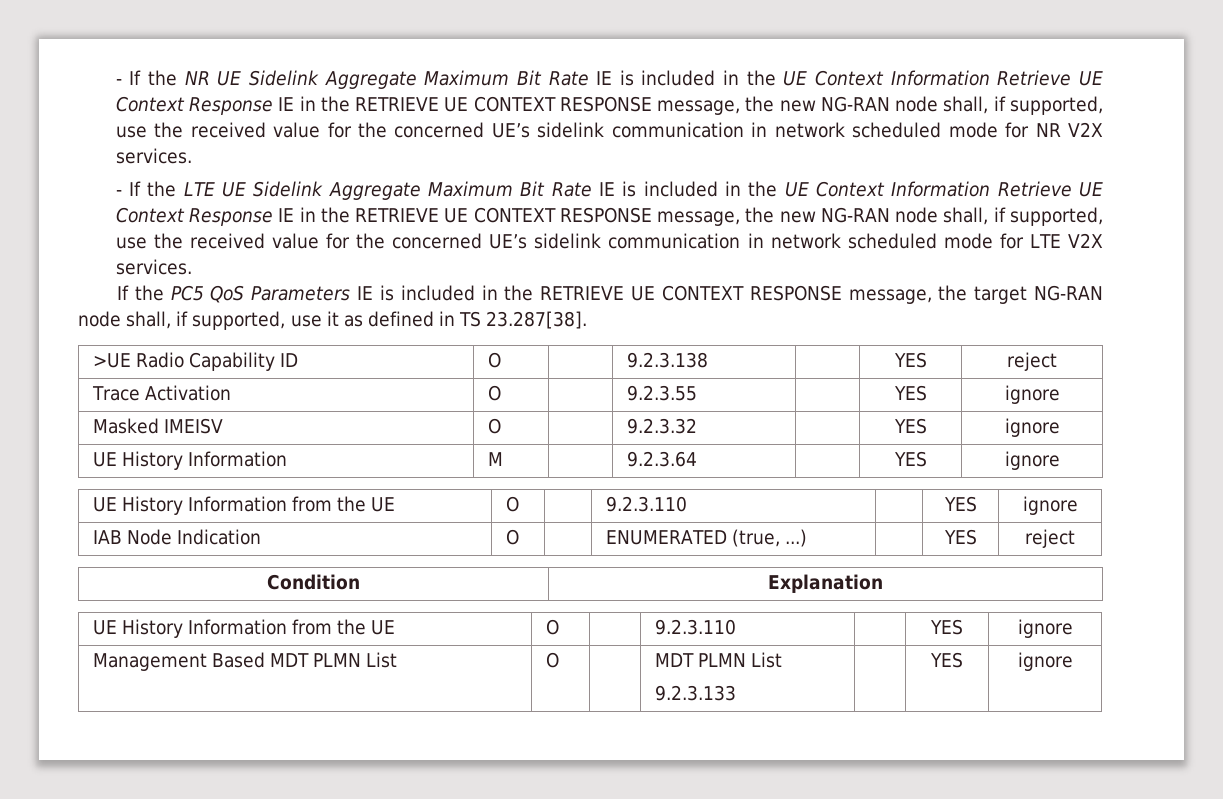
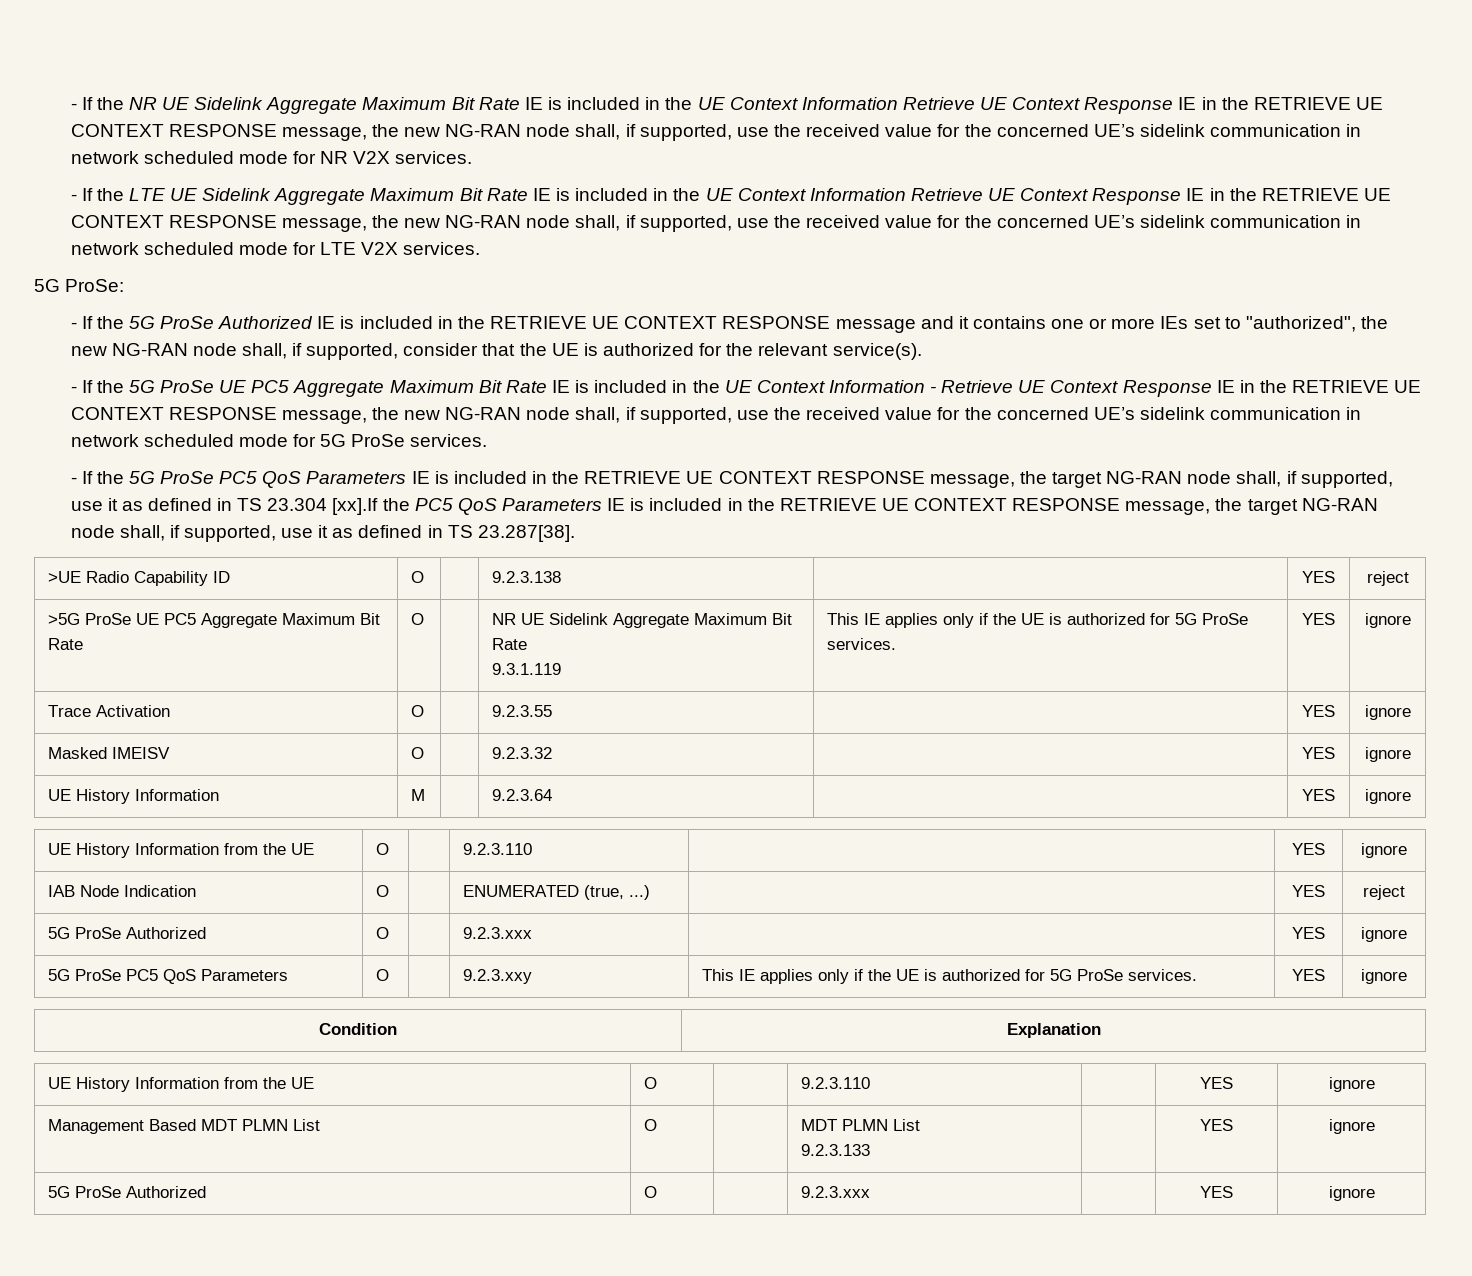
- If the PC5 QoS Parameters IE is included in the RETRIEVE UE CONTEXT RESPONSE message, the target NG-RAN node shall, if supported, use it as defined in TS 23.287[38].
+ 5G ProSe:
+ - If the 5G ProSe Authorized IE is included in the RETRIEVE UE CONTEXT RESPONSE message and it contains one or more IEs set to "authorized", the new NG-RAN node shall, if supported, consider that the UE is authorized for the relevant service(s).
+ - If the 5G ProSe UE PC5 Aggregate Maximum Bit Rate IE is included in the UE Context Information - Retrieve UE Context Response IE in the RETRIEVE UE CONTEXT RESPONSE message, the new NG-RAN node shall, if supported, use the received value for the concerned UE’s sidelink communication in network scheduled mode for 5G ProSe services.
+ - If the 5G ProSe PC5 QoS Parameters IE is included in the RETRIEVE UE CONTEXT RESPONSE message, the target NG-RAN node shall, if supported, use it as defined in TS 23.304 [xx].If the PC5 QoS Parameters IE is included in the RETRIEVE UE CONTEXT RESPONSE message, the target NG-RAN node shall, if supported, use it as defined in TS 23.287[38].
+ >5G ProSe UE PC5 Aggregate Maximum Bit Rate | O | | NR UE Sidelink Aggregate Maximum Bit Rate
+ 9.3.1.119 | This IE applies only if the UE is authorized for 5G ProSe services. | YES | ignore
  IAB Node Indication | O | | ENUMERATED (true, ...) | | YES | reject
+ 5G ProSe Authorized | O | | 9.2.3.xxx | | YES | ignore
+ 5G ProSe PC5 QoS Parameters | O | | 9.2.3.xxy | This IE applies only if the UE is authorized for 5G ProSe services. | YES | ignore
  Management Based MDT PLMN List | O | | MDT PLMN List
  9.2.3.133 | | YES | ignore
+ 5G ProSe Authorized | O | | 9.2.3.xxx | | YES | ignore

